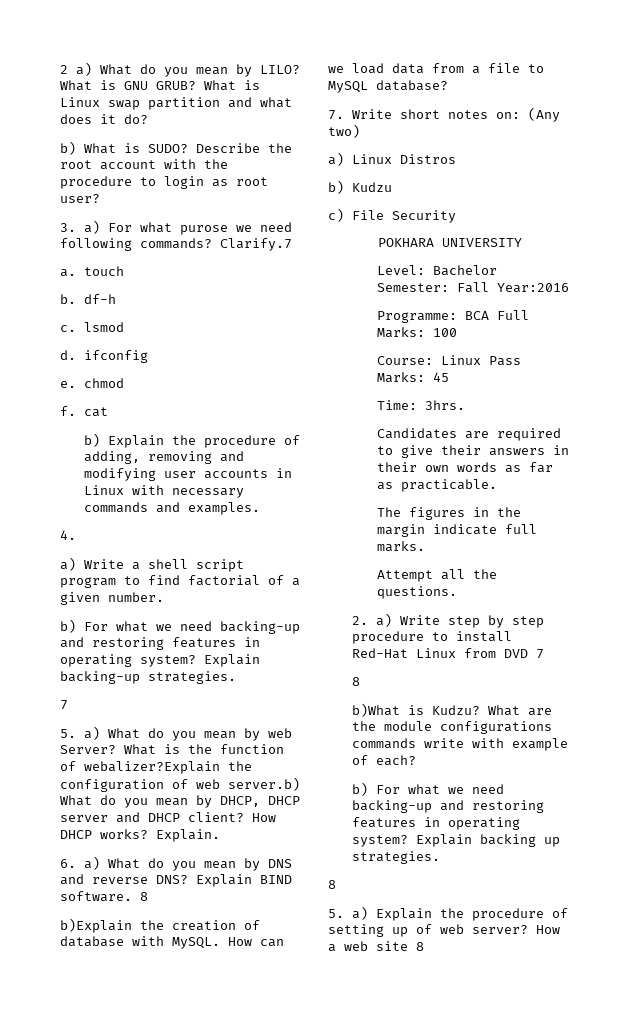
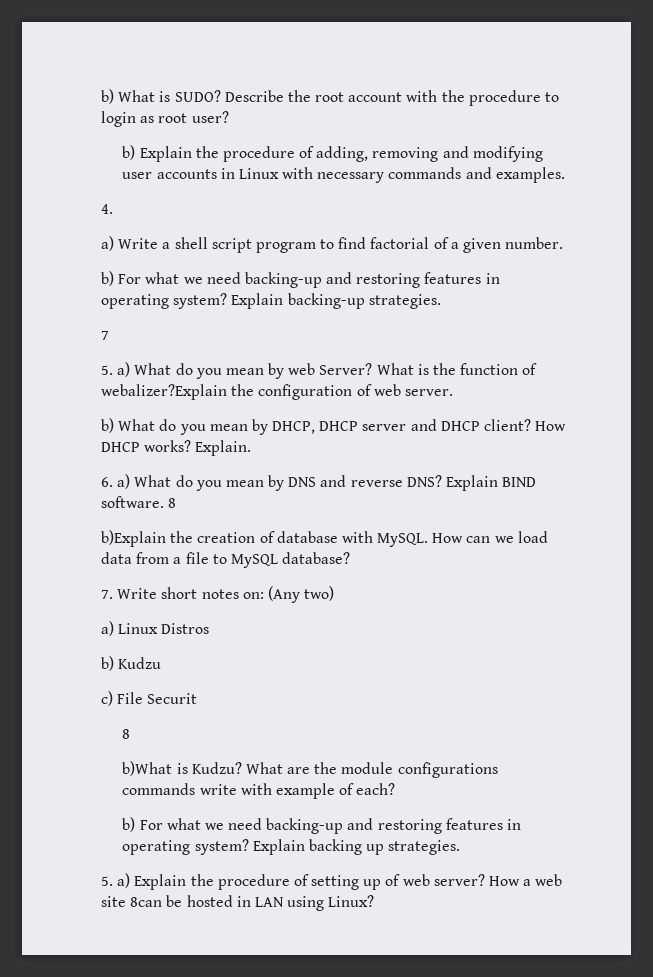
- 2 a) What do you mean by LILO? What is GNU GRUB? What is Linux swap partition and what does it do?
- 3. a) For what purose we need following commands? Clarify.7
- a. touch
- b. df-h
- c. lsmod
- d. ifconfig
- e. chmod
- f. cat
- What is the function of webalizer?Explain the configuration of web server.b) What do you mean by DHCP, DHCP server and DHCP client?
+ What is the function of webalizer?Explain the configuration of web server.
+ b) What do you mean by DHCP, DHCP server and DHCP client?
- c) File Security
- POKHARA UNIVERSITY
- Level: Bachelor Semester: Fall Year:2016
- Programme: BCA Full Marks: 100
- Course: Linux Pass Marks: 45
- Time: 3hrs.
- Candidates are required to give their answers in their own words as far as practicable.
- The figures in the margin indicate full marks.
- Attempt all the questions.
- 2. a) Write step by step procedure to install Red-Hat Linux from DVD 7
+ c) File Securit
  Explain backing up strategies.
- 8
- How a web site 8
+ How a web site 8can be hosted in LAN using Linux?

